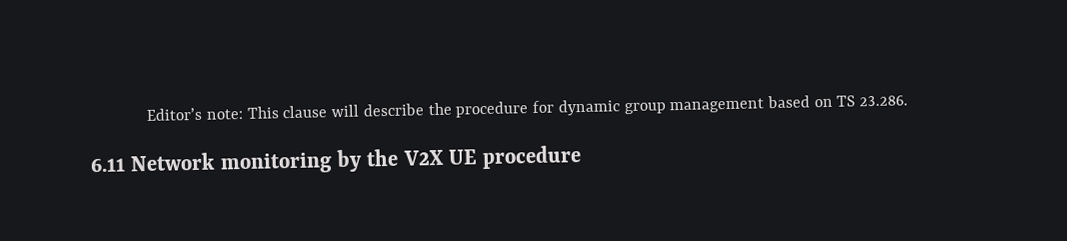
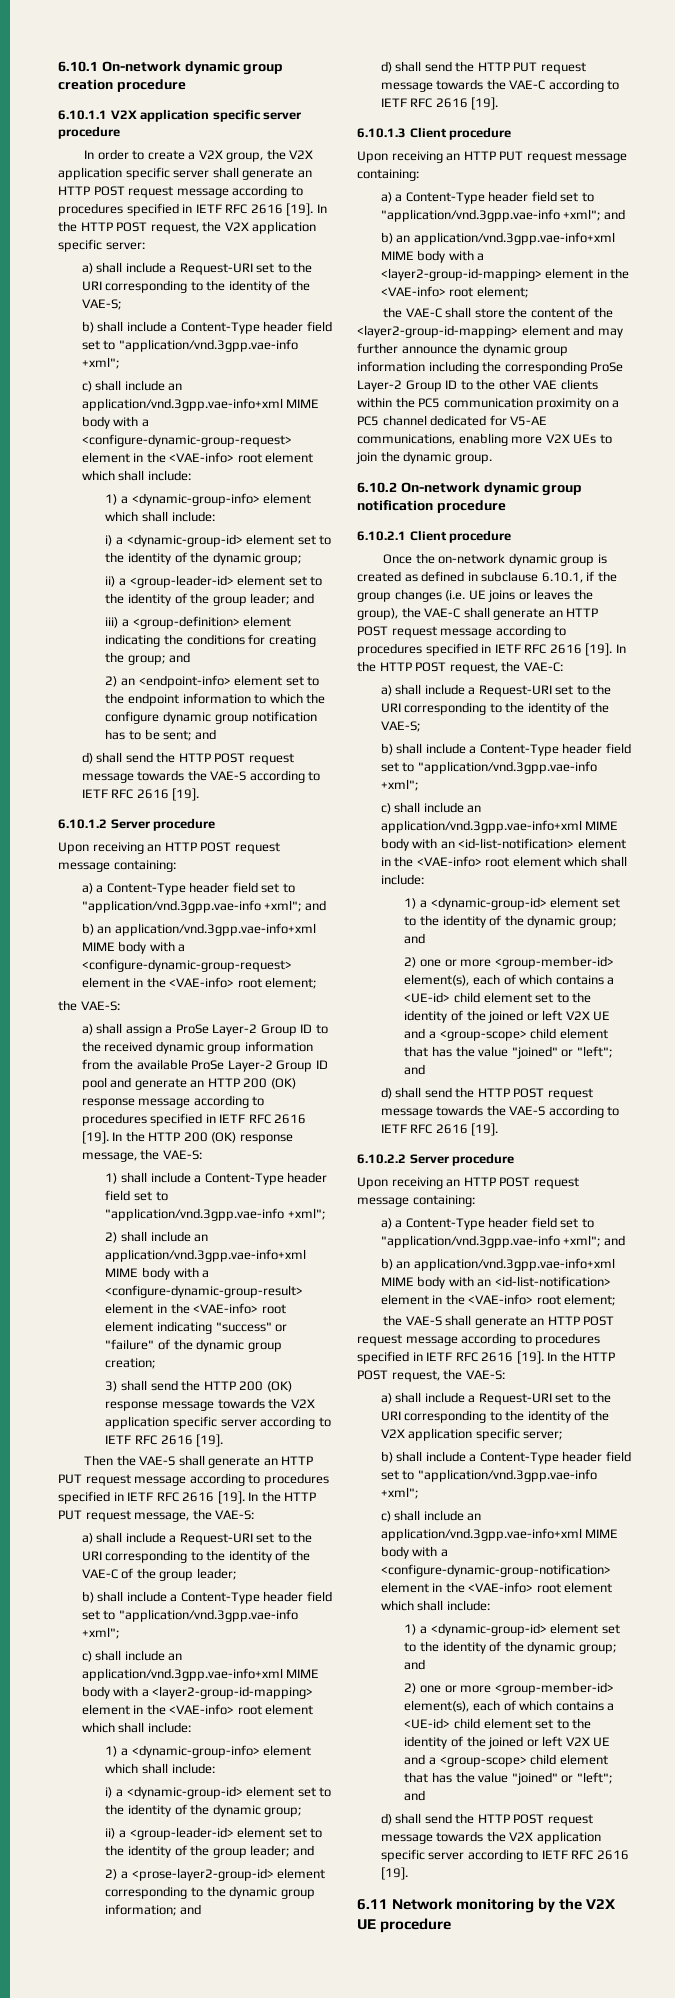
- Editor’s note: This clause will describe the procedure for dynamic group management based on TS 23.286.
+ 6.10.1 On-network dynamic group creation procedure
+ 6.10.1.1 V2X application specific server procedure
+ In order to create a V2X group, the V2X application specific server shall generate an HTTP POST request message according to procedures specified in IETF RFC 2616 [19]. In the HTTP POST request, the V2X application specific server:
+ a) shall include a Request-URI set to the URI corresponding to the identity of the VAE-S;
+ b) shall include a Content-Type header field set to "application/vnd.3gpp.vae-info +xml";
+ c) shall include an application/vnd.3gpp.vae-info+xml MIME body with a <configure-dynamic-group-request> element in the <VAE-info> root element which shall include:
+ 1) a <dynamic-group-info> element which shall include:
+ i) a <dynamic-group-id> element set to the identity of the dynamic group;
+ ii) a <group-leader-id> element set to the identity of the group leader; and
+ iii) a <group-definition> element indicating the conditions for creating the group; and
+ 2) an <endpoint-info> element set to the endpoint information to which the configure dynamic group notification has to be sent; and
+ d) shall send the HTTP POST request message towards the VAE-S according to IETF RFC 2616 [19].
+ 6.10.1.2 Server procedure
+ Upon receiving an HTTP POST request message containing:
+ a) a Content-Type header field set to "application/vnd.3gpp.vae-info +xml"; and
+ b) an application/vnd.3gpp.vae-info+xml MIME body with a <configure-dynamic-group-request> element in the <VAE-info> root element;
+ the VAE-S:
+ a) shall assign a ProSe Layer-2 Group ID to the received dynamic group information from the available ProSe Layer-2 Group ID pool and generate an HTTP 200 (OK) response message according to procedures specified in IETF RFC 2616 [19]. In the HTTP 200 (OK) response message, the VAE-S:
+ 1) shall include a Content-Type header field set to "application/vnd.3gpp.vae-info +xml";
+ 2) shall include an application/vnd.3gpp.vae-info+xml MIME body with a <configure-dynamic-group-result> element in the <VAE-info> root element indicating "success" or "failure" of the dynamic group creation;
+ 3) shall send the HTTP 200 (OK) response message towards the V2X application specific server according to IETF RFC 2616 [19].
+ Then the VAE-S shall generate an HTTP PUT request message according to procedures specified in IETF RFC 2616 [19]. In the HTTP PUT request message, the VAE-S:
+ a) shall include a Request-URI set to the URI corresponding to the identity of the VAE-C of the group leader;
+ b) shall include a Content-Type header field set to "application/vnd.3gpp.vae-info +xml";
+ c) shall include an application/vnd.3gpp.vae-info+xml MIME body with a <layer2-group-id-mapping> element in the <VAE-info> root element which shall include:
+ 1) a <dynamic-group-info> element which shall include:
+ i) a <dynamic-group-id> element set to the identity of the dynamic group;
+ ii) a <group-leader-id> element set to the identity of the group leader; and
+ 2) a <prose-layer2-group-id> element corresponding to the dynamic group information; and
+ d) shall send the HTTP PUT request message towards the VAE-C according to IETF RFC 2616 [19].
+ 6.10.1.3 Client procedure
+ Upon receiving an HTTP PUT request message containing:
+ a) a Content-Type header field set to "application/vnd.3gpp.vae-info +xml"; and
+ b) an application/vnd.3gpp.vae-info+xml MIME body with a <layer2-group-id-mapping> element in the <VAE-info> root element;
+ the VAE-C shall store the content of the <layer2-group-id-mapping> element and may further announce the dynamic group information including the corresponding ProSe Layer-2 Group ID to the other VAE clients within the PC5 communication proximity on a PC5 channel dedicated for V5-AE communications, enabling more V2X UEs to join the dynamic group.
+ 6.10.2 On-network dynamic group notification procedure
+ 6.10.2.1 Client procedure
+ Once the on-network dynamic group is created as defined in subclause 6.10.1, if the group changes (i.e. UE joins or leaves the group), the VAE-C shall generate an HTTP POST request message according to procedures specified in IETF RFC 2616 [19]. In the HTTP POST request, the VAE-C:
+ a) shall include a Request-URI set to the URI corresponding to the identity of the VAE-S;
+ b) shall include a Content-Type header field set to "application/vnd.3gpp.vae-info +xml";
+ c) shall include an application/vnd.3gpp.vae-info+xml MIME body with an <id-list-notification> element in the <VAE-info> root element which shall include:
+ 1) a <dynamic-group-id> element set to the identity of the dynamic group; and
+ 2) one or more <group-member-id> element(s), each of which contains a <UE-id> child element set to the identity of the joined or left V2X UE and a <group-scope> child element that has the value "joined" or "left"; and
+ d) shall send the HTTP POST request message towards the VAE-S according to IETF RFC 2616 [19].
+ 6.10.2.2 Server procedure
+ Upon receiving an HTTP POST request message containing:
+ a) a Content-Type header field set to "application/vnd.3gpp.vae-info +xml"; and
+ b) an application/vnd.3gpp.vae-info+xml MIME body with an <id-list-notification> element in the <VAE-info> root element;
+ the VAE-S shall generate an HTTP POST request message according to procedures specified in IETF RFC 2616 [19]. In the HTTP POST request, the VAE-S:
+ a) shall include a Request-URI set to the URI corresponding to the identity of the V2X application specific server;
+ b) shall include a Content-Type header field set to "application/vnd.3gpp.vae-info +xml";
+ c) shall include an application/vnd.3gpp.vae-info+xml MIME body with a <configure-dynamic-group-notification> element in the <VAE-info> root element which shall include:
+ 1) a <dynamic-group-id> element set to the identity of the dynamic group; and
+ 2) one or more <group-member-id> element(s), each of which contains a <UE-id> child element set to the identity of the joined or left V2X UE and a <group-scope> child element that has the value "joined" or "left"; and
+ d) shall send the HTTP POST request message towards the V2X application specific server according to IETF RFC 2616 [19].

